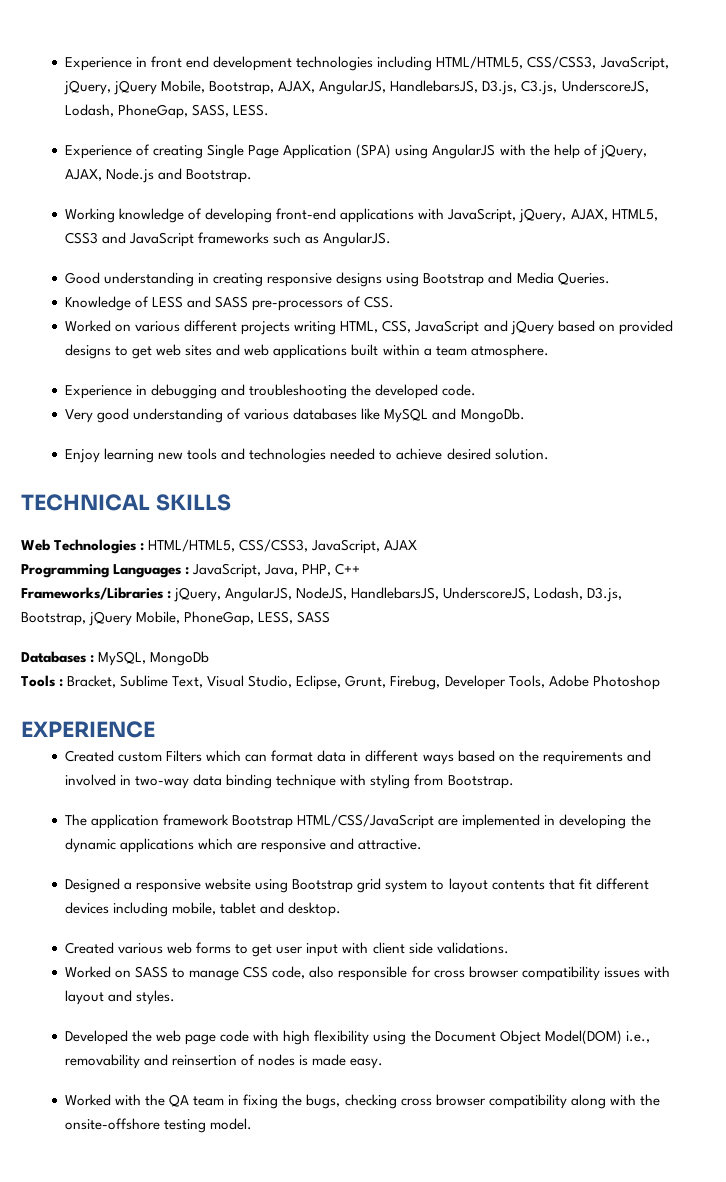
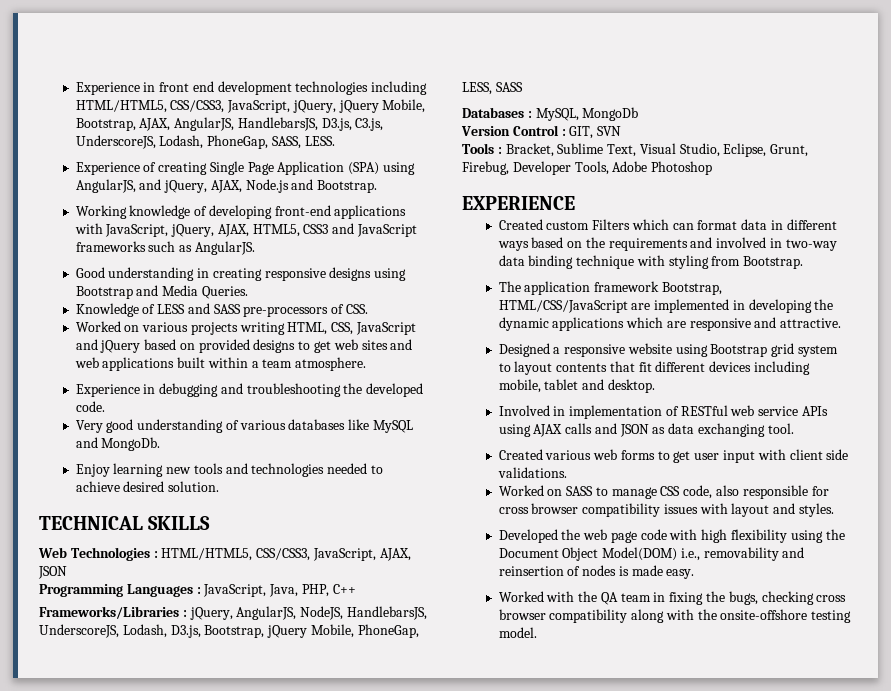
- Experience of creating Single Page Application (SPA) using AngularJS with the help of jQuery, AJAX, Node.js and Bootstrap.
+ Experience of creating Single Page Application (SPA) using AngularJS, and jQuery, AJAX, Node.js and Bootstrap.
- Worked on various different projects writing HTML, CSS, JavaScript and jQuery based on provided designs to get web sites and web applications built within a team atmosphere.
+ Worked on various projects writing HTML, CSS, JavaScript and jQuery based on provided designs to get web sites and web applications built within a team atmosphere.
- Web Technologies : HTML/HTML5, CSS/CSS3, JavaScript, AJAX
+ Web Technologies : HTML/HTML5, CSS/CSS3, JavaScript, AJAX, JSON
+ Version Control : GIT, SVN
- The application framework Bootstrap HTML/CSS/JavaScript are implemented in developing the dynamic applications which are responsive and attractive.
+ The application framework Bootstrap, HTML/CSS/JavaScript are implemented in developing the dynamic applications which are responsive and attractive.
+ Involved in implementation of RESTful web service APIs using AJAX calls and JSON as data exchanging tool.

